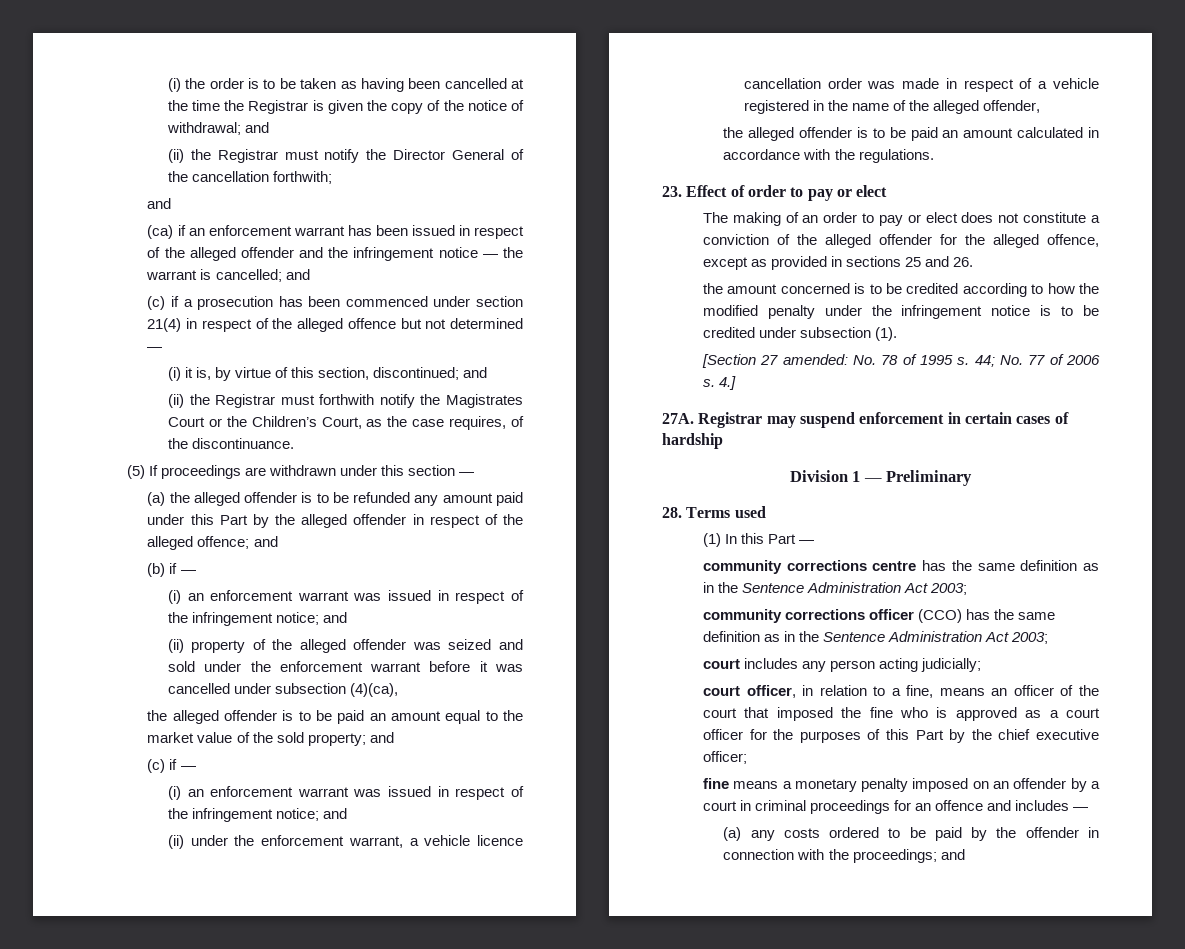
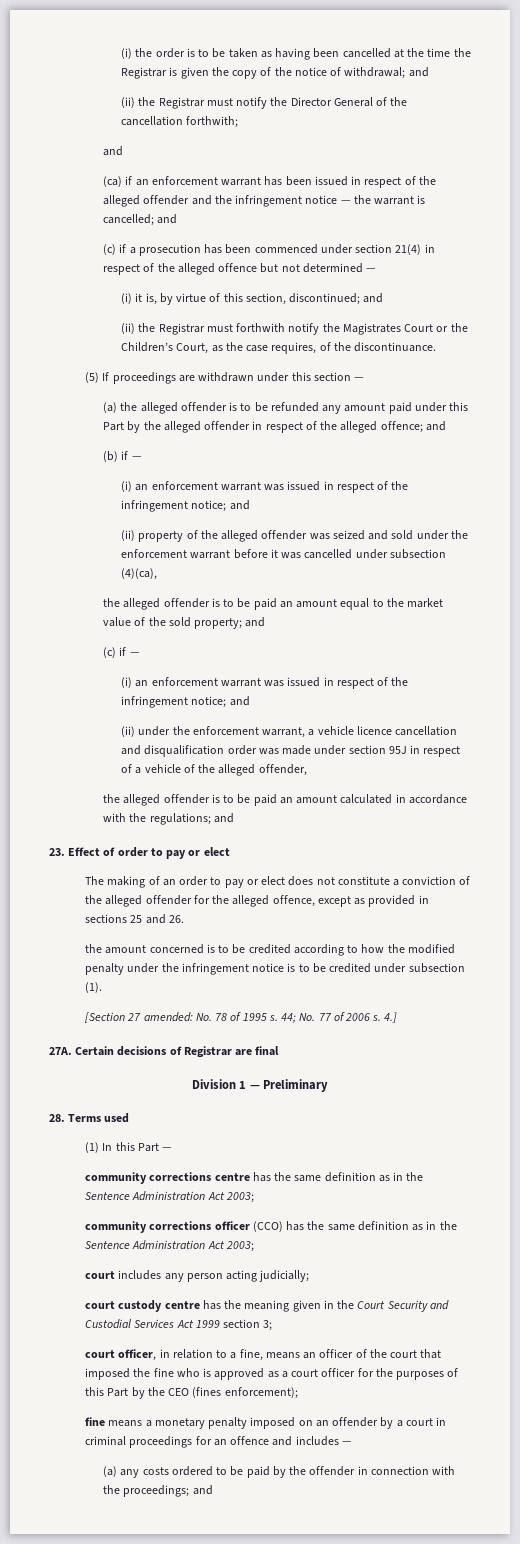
- (ii) under the enforcement warrant, a vehicle licence cancellation order was made in respect of a vehicle registered in the name of the alleged offender,
+ (ii) under the enforcement warrant, a vehicle licence cancellation and disqualification order was made under section 95J in respect of a vehicle of the alleged offender,
- the alleged offender is to be paid an amount calculated in accordance with the regulations.
+ the alleged offender is to be paid an amount calculated in accordance with the regulations; and
- Registrar may suspend enforcement in certain cases of hardship
+ Certain decisions of Registrar are final
+ court custody centre has the meaning given in the Court Security and Custodial Services Act 1999 section 3;
- court officer, in relation to a fine, means an officer of the court that imposed the fine who is approved as a court officer for the purposes of this Part by the chief executive officer;
+ court officer, in relation to a fine, means an officer of the court that imposed the fine who is approved as a court officer for the purposes of this Part by the CEO (fines enforcement);

